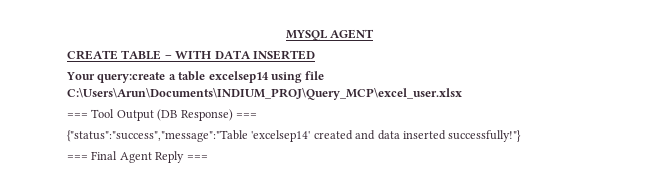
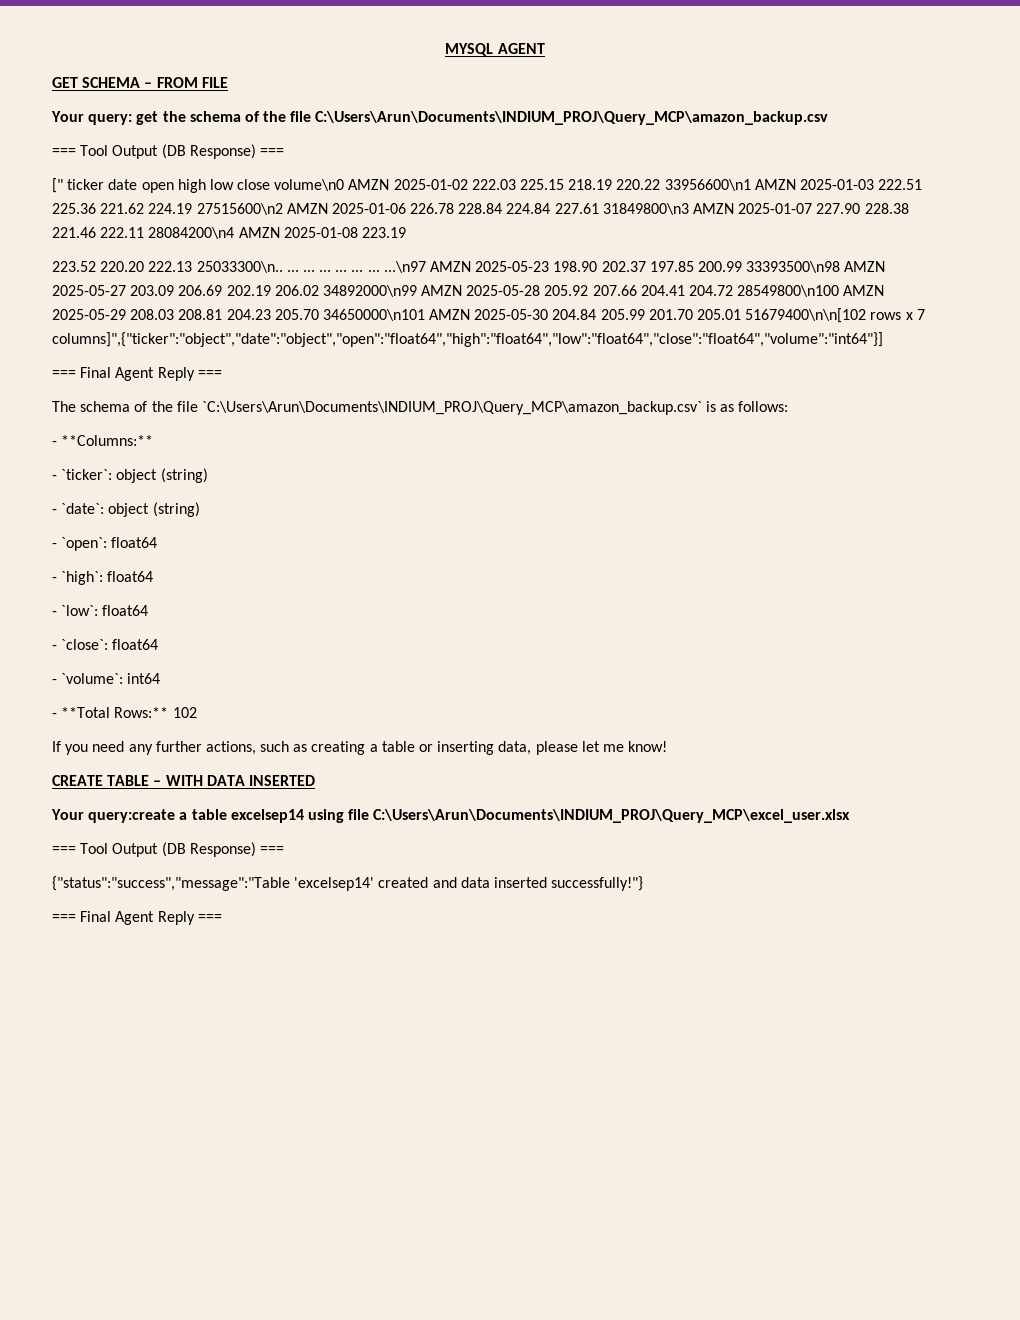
+ GET SCHEMA – FROM FILE
+ Your query: get the schema of the file C:\Users\Arun\Documents\INDIUM_PROJ\Query_MCP\amazon_backup.csv
+ === Tool Output (DB Response) ===
+ [" ticker date open high low close volume\n0 AMZN 2025-01-02 222.03 225.15 218.19 220.22 33956600\n1 AMZN 2025-01-03 222.51 225.36 221.62 224.19 27515600\n2 AMZN 2025-01-06 226.78 228.84 224.84 227.61 31849800\n3 AMZN 2025-01-07 227.90 228.38 221.46 222.11 28084200\n4 AMZN 2025-01-08 223.19
+ 223.52 220.20 222.13 25033300\n.. ... ... ... ... ... ... ...\n97 AMZN 2025-05-23 198.90 202.37 197.85 200.99 33393500\n98 AMZN 2025-05-27 203.09 206.69 202.19 206.02 34892000\n99 AMZN 2025-05-28 205.92 207.66 204.41 204.72 28549800\n100 AMZN 2025-05-29 208.03 208.81 204.23 205.70 34650000\n101 AMZN 2025-05-30 204.84 205.99 201.70 205.01 51679400\n\n[102 rows x 7 columns]",{"ticker":"object","date":"object","open":"float64","high":"float64","low":"float64","close":"float64","volume":"int64"}]
+ === Final Agent Reply ===
+ The schema of the file `C:\Users\Arun\Documents\INDIUM_PROJ\Query_MCP\amazon_backup.csv` is as follows:
+ - **Columns:**
+ - `ticker`: object (string)
+ - `date`: object (string)
+ - `open`: float64
+ - `high`: float64
+ - `low`: float64
+ - `close`: float64
+ - `volume`: int64
+ - **Total Rows:** 102
+ If you need any further actions, such as creating a table or inserting data, please let me know!

